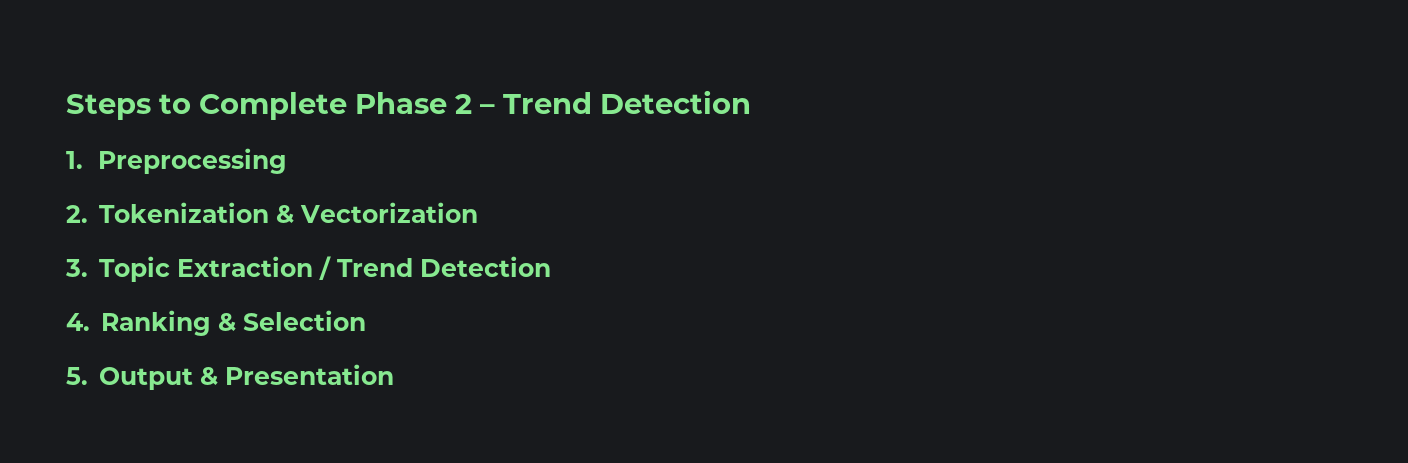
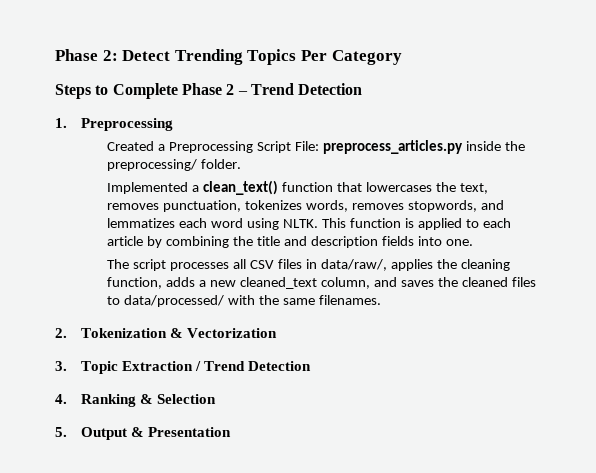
+ Phase 2: Detect Trending Topics Per Category
+ Created a Preprocessing Script File: preprocess_articles.py inside the preprocessing/ folder.
+ Implemented a clean_text() function that lowercases the text, removes punctuation, tokenizes words, removes stopwords, and lemmatizes each word using NLTK. This function is applied to each article by combining the title and description fields into one.
+ The script processes all CSV files in data/raw/, applies the cleaning function, adds a new cleaned_text column, and saves the cleaned files to data/processed/ with the same filenames.

